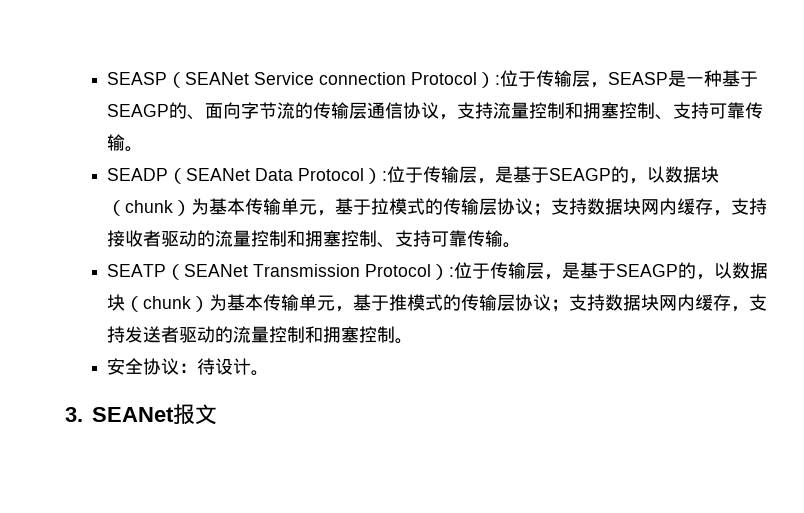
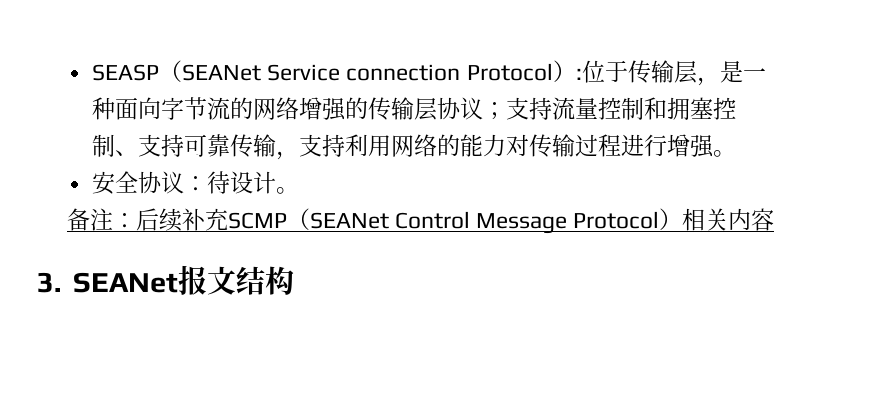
- SEASP（SEANet Service connection Protocol）:位于传输层，SEASP是一种基于SEAGP的、面向字节流的传输层通信协议，支持流量控制和拥塞控制、支持可靠传输。
- SEADP（SEANet Data Protocol）:位于传输层，是基于SEAGP的，以数据块（chunk）为基本传输单元，基于拉模式的传输层协议；支持数据块网内缓存，支持接收者驱动的流量控制和拥塞控制、支持可靠传输。
- SEATP（SEANet Transmission Protocol）:位于传输层，是基于SEAGP的，以数据块（chunk）为基本传输单元，基于推模式的传输层协议；支持数据块网内缓存，支持发送者驱动的流量控制和拥塞控制。
+ SEASP（SEANet Service connection Protocol）:位于传输层，是一种面向字节流的网络增强的传输层协议；支持流量控制和拥塞控制、支持可靠传输，支持利用网络的能力对传输过程进行增强。
+ 备注：后续补充SCMP（SEANet Control Message Protocol）相关内容
- 3. SEANet报文
+ 3. SEANet报文结构

